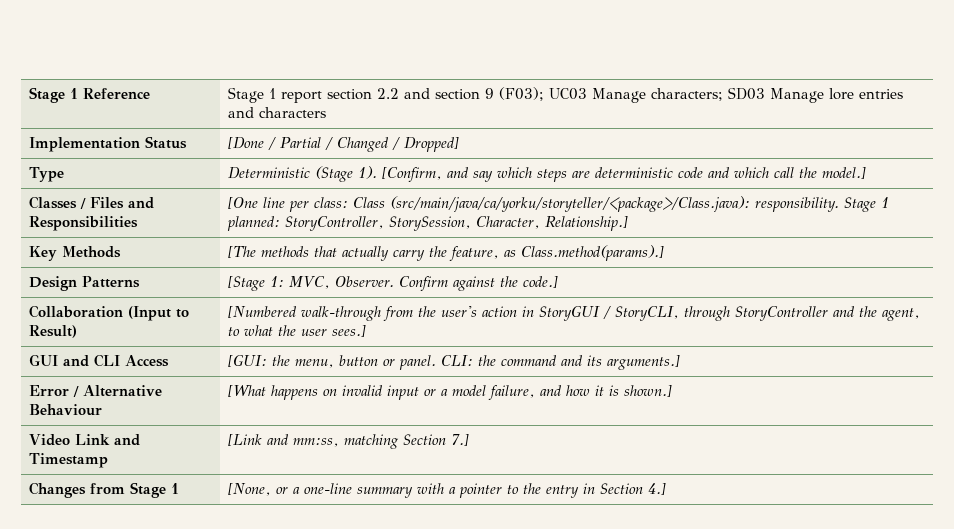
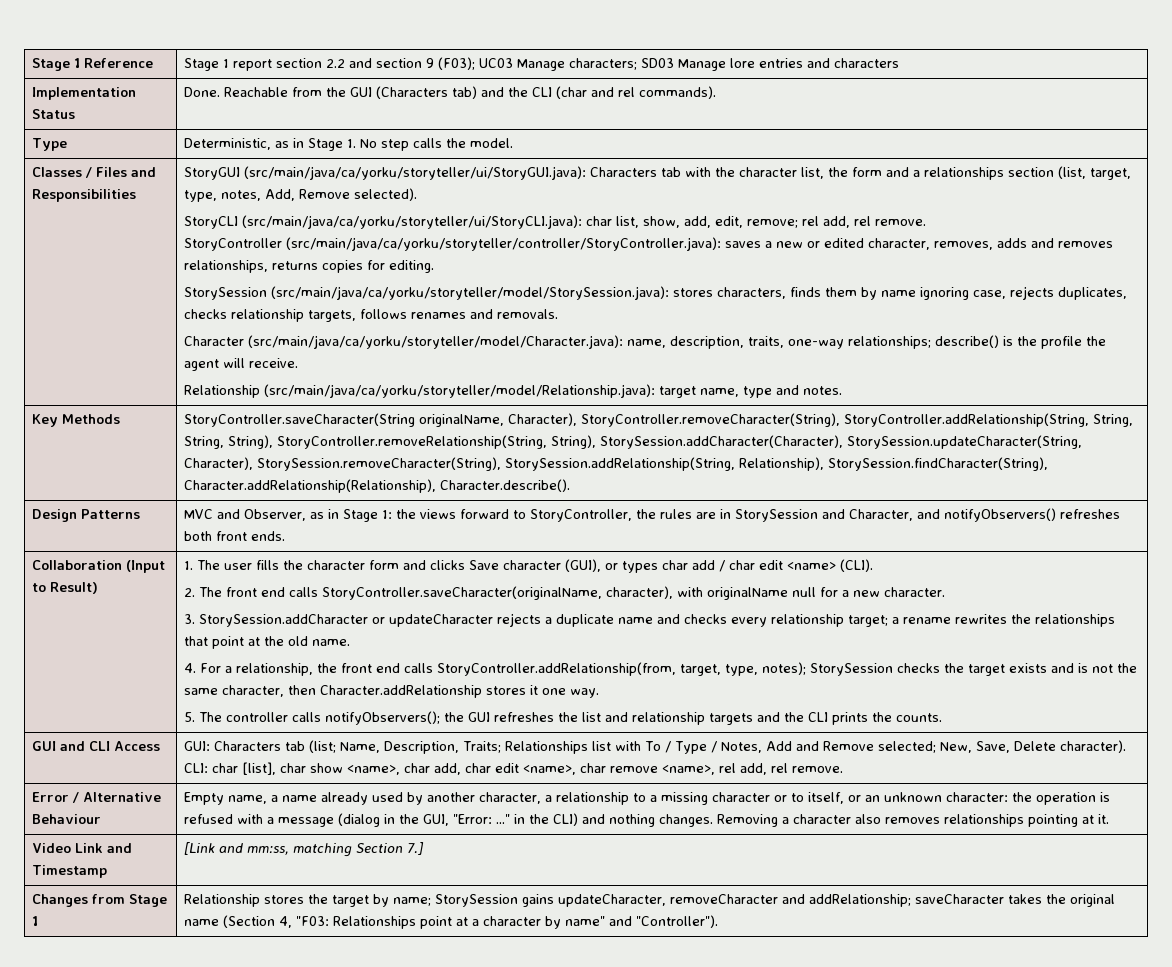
- Implementation Status | [Done / Partial / Changed / Dropped]
- Type | Deterministic (Stage 1). [Confirm, and say which steps are deterministic code and which call the model.]
+ Implementation Status | Done. Reachable from the GUI (Characters tab) and the CLI (char and rel commands).
+ Type | Deterministic, as in Stage 1. No step calls the model.
- [One line per class: Class (src/main/java/ca/yorku/storyteller/<package>/Class.java): responsibility. Stage 1 planned: StoryController, StorySession, Character, Relationship.]
- Key Methods | [The methods that actually carry the feature, as Class.method(params).]
- Design Patterns | [Stage 1: MVC, Observer. Confirm against the code.]
- Collaboration (Input to Result) | [Numbered walk-through from the user's action in StoryGUI / StoryCLI, through StoryController and the agent, to what the user sees.]
- GUI and CLI Access | [GUI: the menu, button or panel. CLI: the command and its arguments.]
- Error / Alternative Behaviour | [What happens on invalid input or a model failure, and how it is shown.]
+ StoryGUI (src/main/java/ca/yorku/storyteller/ui/StoryGUI.java): Characters tab with the character list, the form and a relationships section (list, target, type, notes, Add, Remove selected).
+ StoryCLI (src/main/java/ca/yorku/storyteller/ui/StoryCLI.java): char list, show, add, edit, remove; rel add, rel remove.
+ StoryController (src/main/java/ca/yorku/storyteller/controller/StoryController.java): saves a new or edited character, removes, adds and removes relationships, returns copies for editing.
+ StorySession (src/main/java/ca/yorku/storyteller/model/StorySession.java): stores characters, finds them by name ignoring case, rejects duplicates, checks relationship targets, follows renames and removals.
+ Character (src/main/java/ca/yorku/storyteller/model/Character.java): name, description, traits, one-way relationships; describe() is the profile the agent will receive.
+ Relationship (src/main/java/ca/yorku/storyteller/model/Relationship.java): target name, type and notes.
+ Key Methods | StoryController.saveCharacter(String originalName, Character), StoryController.removeCharacter(String), StoryController.addRelationship(String, String, String, String), StoryController.removeRelationship(String, String), StorySession.addCharacter(Character), StorySession.updateCharacter(String, Character), StorySession.removeCharacter(String), StorySession.addRelationship(String, Relationship), StorySession.findCharacter(String), Character.addRelationship(Relationship), Character.describe().
+ Design Patterns | MVC and Observer, as in Stage 1: the views forward to StoryController, the rules are in StorySession and Character, and notifyObservers() refreshes both front ends.
+ Collaboration (Input to Result) | 1. The user fills the character form and clicks Save character (GUI), or types char add / char edit <name> (CLI).
+ 2. The front end calls StoryController.saveCharacter(originalName, character), with originalName null for a new character.
+ 3. StorySession.addCharacter or updateCharacter rejects a duplicate name and checks every relationship target; a rename rewrites the relationships that point at the old name.
+ 4. For a relationship, the front end calls StoryController.addRelationship(from, target, type, notes); StorySession checks the target exists and is not the same character, then Character.addRelationship stores it one way.
+ 5. The controller calls notifyObservers(); the GUI refreshes the list and relationship targets and the CLI prints the counts.
+ GUI and CLI Access | GUI: Characters tab (list; Name, Description, Traits; Relationships list with To / Type / Notes, Add and Remove selected; New, Save, Delete character). CLI: char [list], char show <name>, char add, char edit <name>, char remove <name>, rel add, rel remove.
+ Error / Alternative Behaviour | Empty name, a name already used by another character, a relationship to a missing character or to itself, or an unknown character: the operation is refused with a message (dialog in the GUI, "Error: ..." in the CLI) and nothing changes. Removing a character also removes relationships pointing at it.
- Changes from Stage 1 | [None, or a one-line summary with a pointer to the entry in Section 4.]
+ Changes from Stage 1 | Relationship stores the target by name; StorySession gains updateCharacter, removeCharacter and addRelationship; saveCharacter takes the original name (Section 4, "F03: Relationships point at a character by name" and "Controller").

